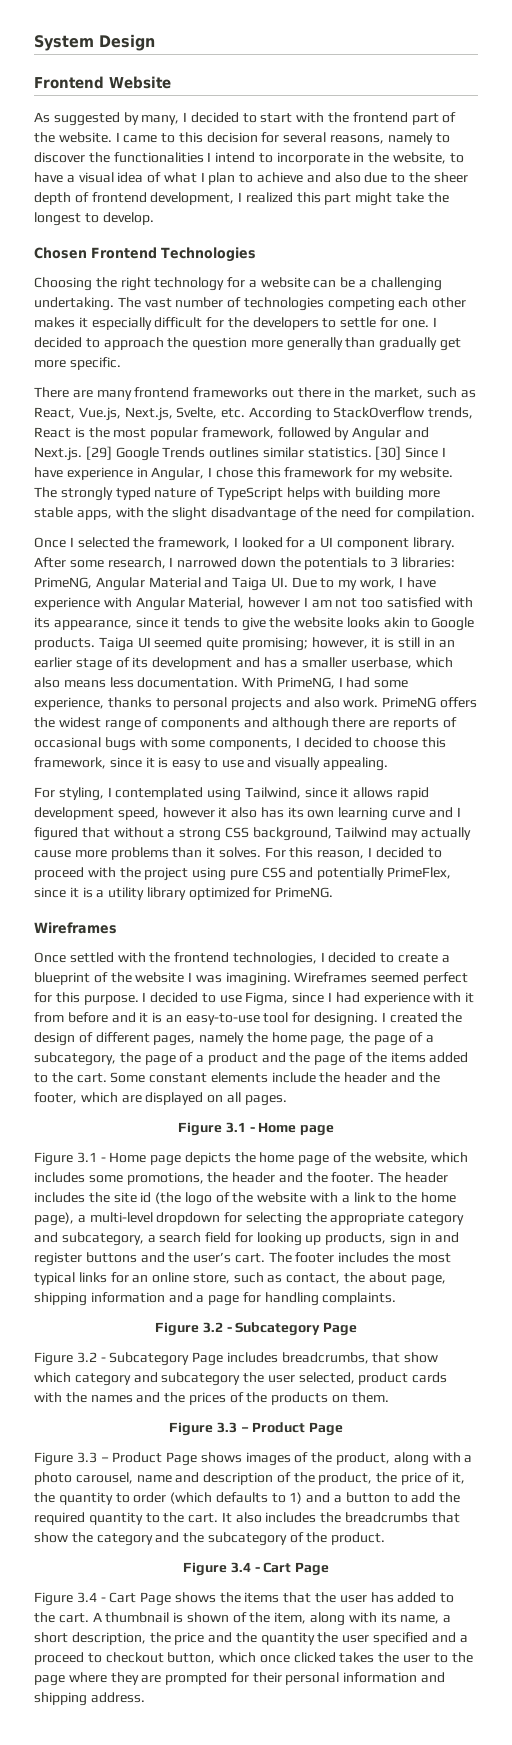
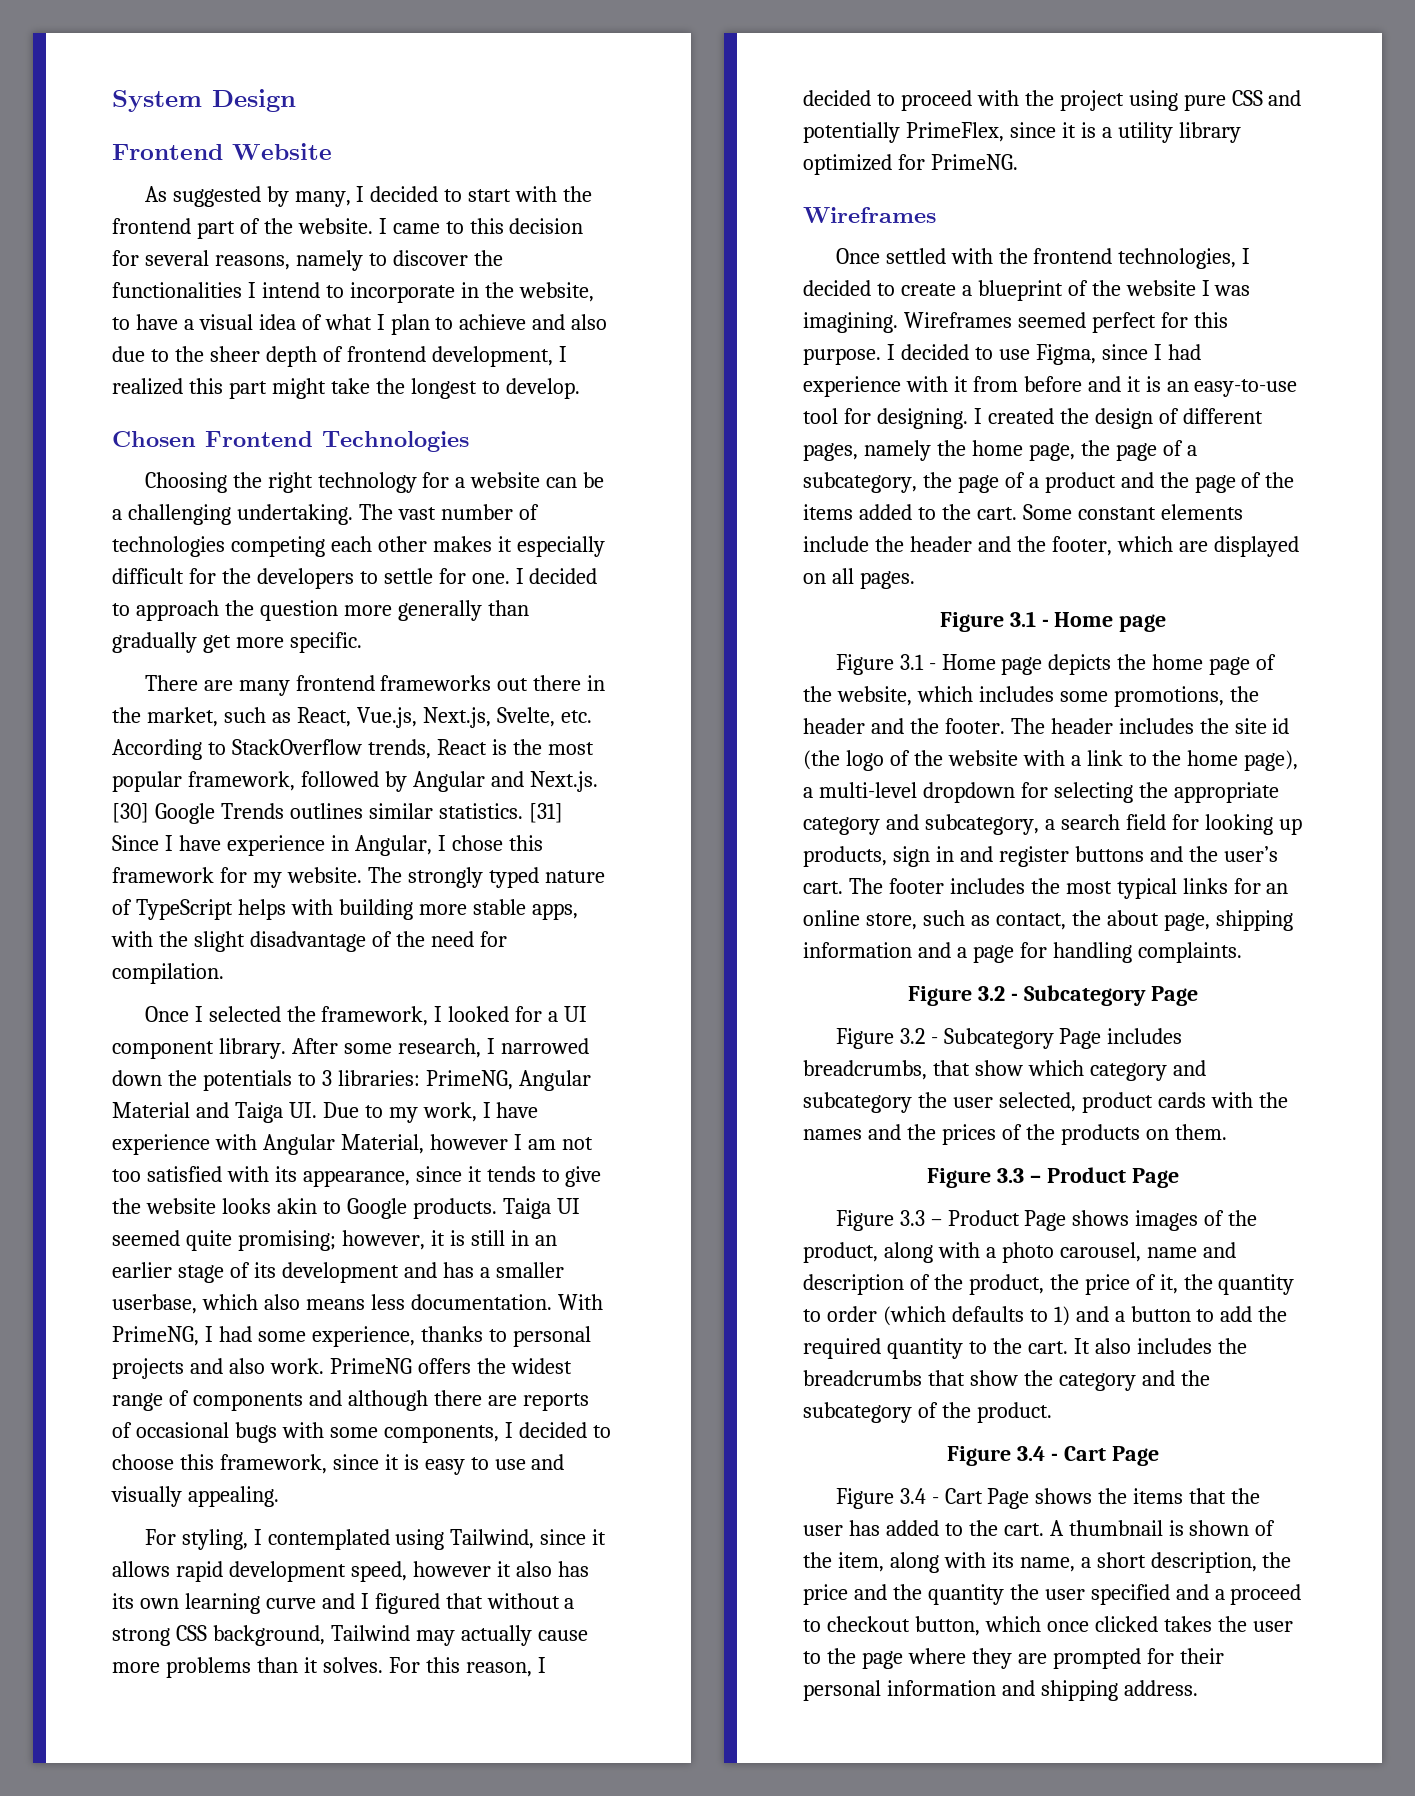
- There are many frontend frameworks out there in the market, such as React, Vue.js, Next.js, Svelte, etc. According to StackOverflow trends, React is the most popular framework, followed by Angular and Next.js. [29] Google Trends outlines similar statistics.
+ There are many frontend frameworks out there in the market, such as React, Vue.js, Next.js, Svelte, etc. According to StackOverflow trends, React is the most popular framework, followed by Angular and Next.js. [30] Google Trends outlines similar statistics.
- [30] Since I have experience in Angular, I chose this framework for my website.
+ [31] Since I have experience in Angular, I chose this framework for my website.

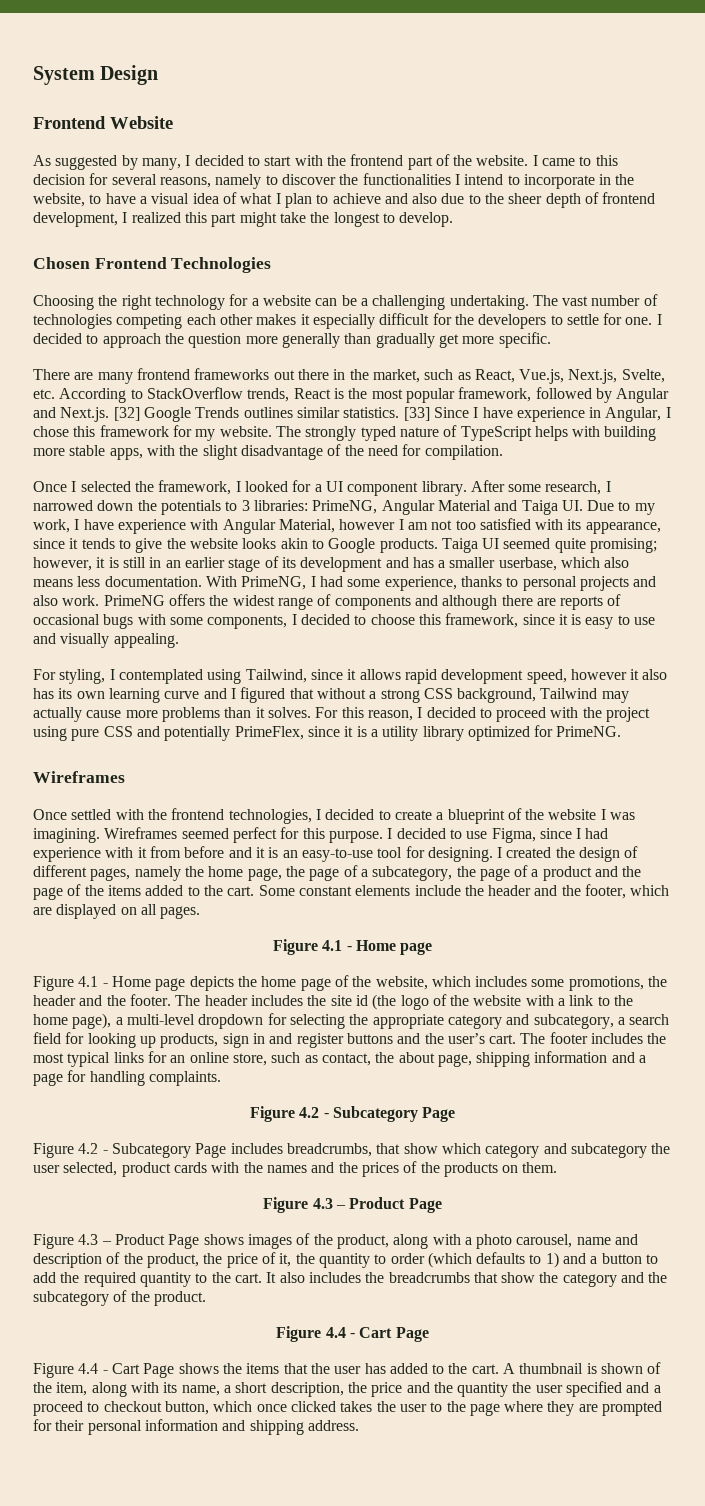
- There are many frontend frameworks out there in the market, such as React, Vue.js, Next.js, Svelte, etc. According to StackOverflow trends, React is the most popular framework, followed by Angular and Next.js. [30] Google Trends outlines similar statistics.
+ There are many frontend frameworks out there in the market, such as React, Vue.js, Next.js, Svelte, etc. According to StackOverflow trends, React is the most popular framework, followed by Angular and Next.js. [32] Google Trends outlines similar statistics.
- [31] Since I have experience in Angular, I chose this framework for my website.
+ [33] Since I have experience in Angular, I chose this framework for my website.
  Some constant elements include the header and the footer, which are displayed on all pages.
- Figure 3.1 - Home page
+ Figure 4.1 - Home page
- Figure 3.1 - Home page depicts the home page of the website, which includes some promotions, the header and the footer.
+ Figure 4.1 - Home page depicts the home page of the website, which includes some promotions, the header and the footer.
  The footer includes the most typical links for an online store, such as contact, the about page, shipping information and a page for handling complaints.
- Figure 3.2 - Subcategory Page
+ Figure 4.2 - Subcategory Page
- Figure 3.2 - Subcategory Page includes breadcrumbs, that show which category and subcategory the user selected, product cards with the names and the prices of the products on them.
- Figure 3.3 – Product Page
+ Figure 4.2 - Subcategory Page includes breadcrumbs, that show which category and subcategory the user selected, product cards with the names and the prices of the products on them.
+ Figure 4.3 – Product Page
- Figure 3.3 – Product Page shows images of the product, along with a photo carousel, name and description of the product, the price of it, the quantity to order (which defaults to 1) and a button to add the required quantity to the cart.
+ Figure 4.3 – Product Page shows images of the product, along with a photo carousel, name and description of the product, the price of it, the quantity to order (which defaults to 1) and a button to add the required quantity to the cart.
  It also includes the breadcrumbs that show the category and the subcategory of the product.
- Figure 3.4 - Cart Page
+ Figure 4.4 - Cart Page
- Figure 3.4 - Cart Page shows the items that the user has added to the cart.
+ Figure 4.4 - Cart Page shows the items that the user has added to the cart.

